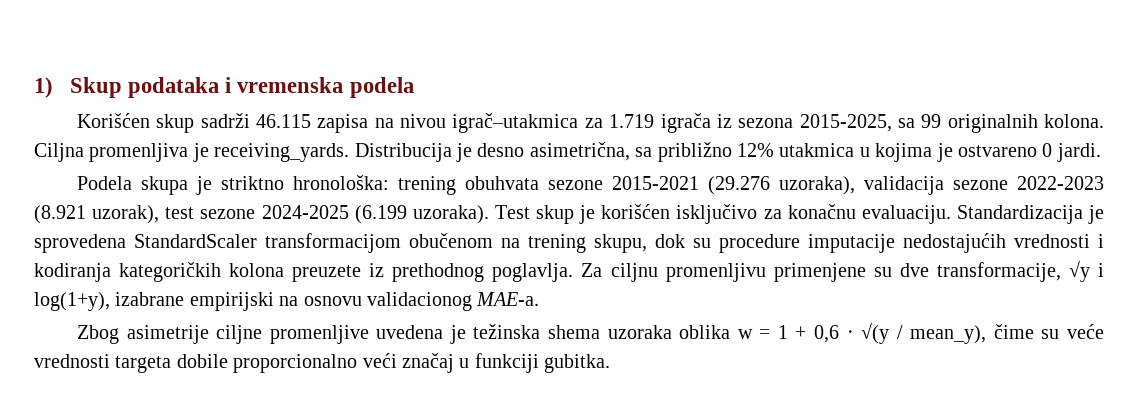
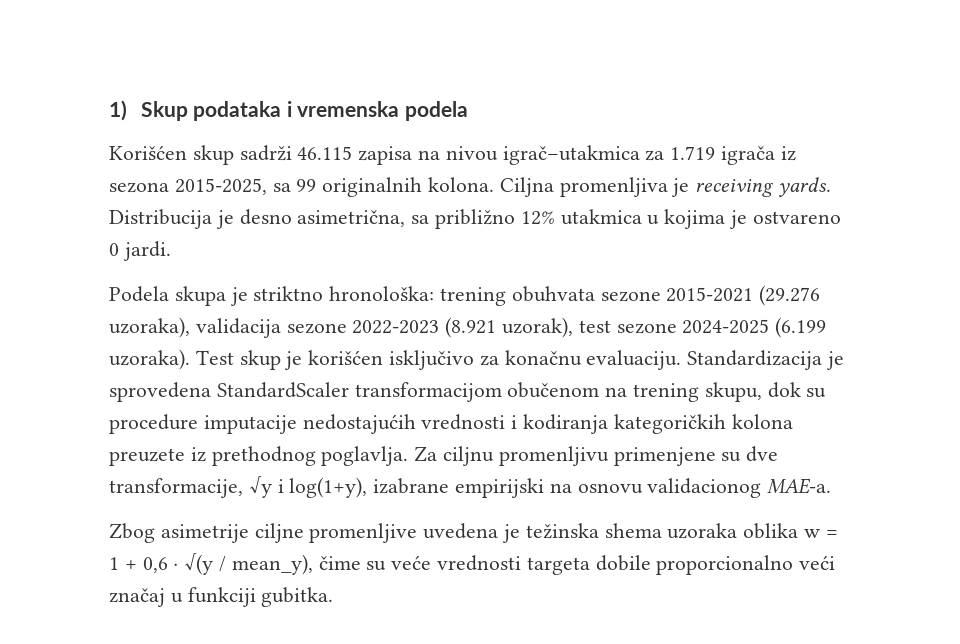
- Ciljna promenljiva je receiving_yards.
+ Ciljna promenljiva je receiving yards.

